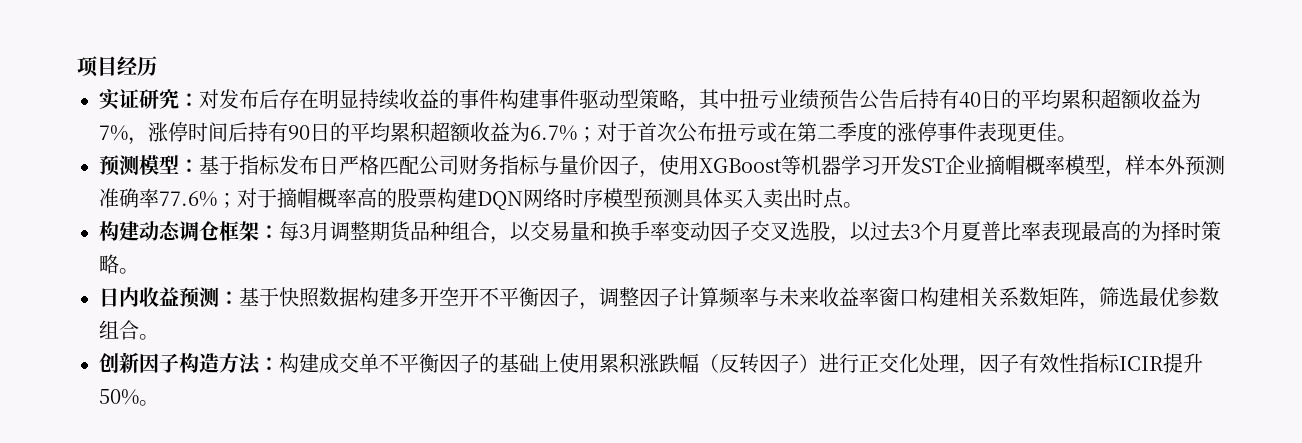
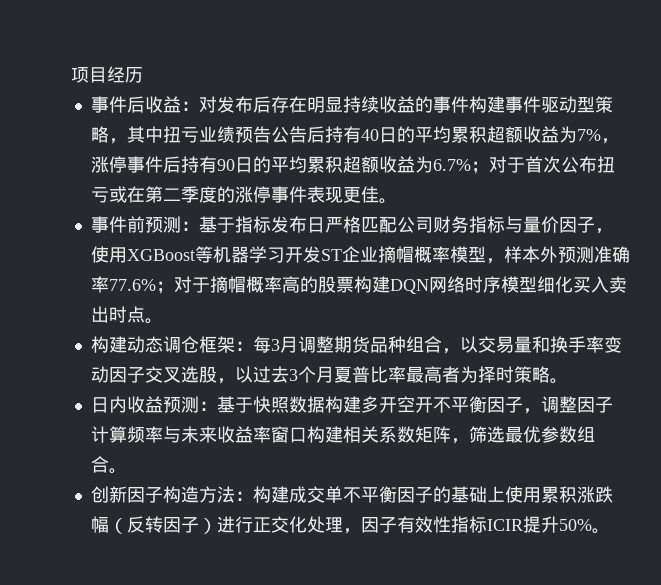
- 实证研究：对发布后存在明显持续收益的事件构建事件驱动型策略，其中扭亏业绩预告公告后持有40日的平均累积超额收益为7%，涨停时间后持有90日的平均累积超额收益为6.7%；对于首次公布扭亏或在第二季度的涨停事件表现更佳。
+ 事件后收益：对发布后存在明显持续收益的事件构建事件驱动型策略，其中扭亏业绩预告公告后持有40日的平均累积超额收益为7%，涨停事件后持有90日的平均累积超额收益为6.7%；对于首次公布扭亏或在第二季度的涨停事件表现更佳。
- 预测模型：基于指标发布日严格匹配公司财务指标与量价因子，使用XGBoost等机器学习开发ST企业摘帽概率模型，样本外预测准确率77.6%；对于摘帽概率高的股票构建DQN网络时序模型预测具体买入卖出时点。
+ 事件前预测：基于指标发布日严格匹配公司财务指标与量价因子，使用XGBoost等机器学习开发ST企业摘帽概率模型，样本外预测准确率77.6%；对于摘帽概率高的股票构建DQN网络时序模型细化买入卖出时点。
- 构建动态调仓框架：每3月调整期货品种组合，以交易量和换手率变动因子交叉选股，以过去3个月夏普比率表现最高的为择时策略。
+ 构建动态调仓框架：每3月调整期货品种组合，以交易量和换手率变动因子交叉选股，以过去3个月夏普比率最高者为择时策略。

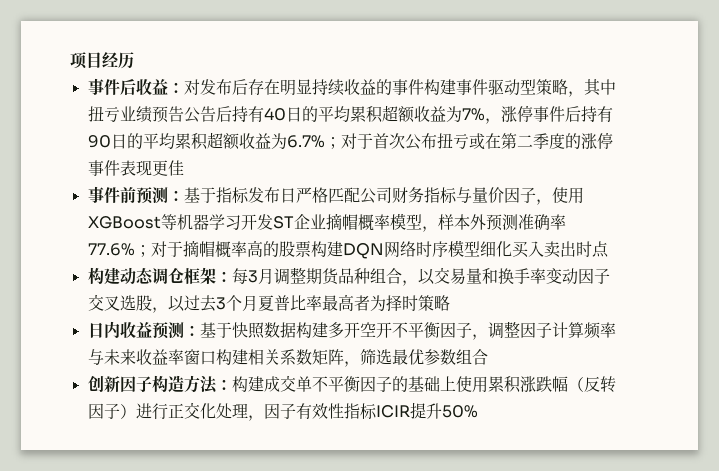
- 事件后收益：对发布后存在明显持续收益的事件构建事件驱动型策略，其中扭亏业绩预告公告后持有40日的平均累积超额收益为7%，涨停事件后持有90日的平均累积超额收益为6.7%；对于首次公布扭亏或在第二季度的涨停事件表现更佳。
+ 事件后收益：对发布后存在明显持续收益的事件构建事件驱动型策略，其中扭亏业绩预告公告后持有40日的平均累积超额收益为7%，涨停事件后持有90日的平均累积超额收益为6.7%；对于首次公布扭亏或在第二季度的涨停事件表现更佳
- 事件前预测：基于指标发布日严格匹配公司财务指标与量价因子，使用XGBoost等机器学习开发ST企业摘帽概率模型，样本外预测准确率77.6%；对于摘帽概率高的股票构建DQN网络时序模型细化买入卖出时点。
+ 事件前预测：基于指标发布日严格匹配公司财务指标与量价因子，使用XGBoost等机器学习开发ST企业摘帽概率模型，样本外预测准确率77.6%；对于摘帽概率高的股票构建DQN网络时序模型细化买入卖出时点
- 构建动态调仓框架：每3月调整期货品种组合，以交易量和换手率变动因子交叉选股，以过去3个月夏普比率最高者为择时策略。
+ 构建动态调仓框架：每3月调整期货品种组合，以交易量和换手率变动因子交叉选股，以过去3个月夏普比率最高者为择时策略
- 日内收益预测：基于快照数据构建多开空开不平衡因子，调整因子计算频率与未来收益率窗口构建相关系数矩阵，筛选最优参数组合。
+ 日内收益预测：基于快照数据构建多开空开不平衡因子，调整因子计算频率与未来收益率窗口构建相关系数矩阵，筛选最优参数组合
- 创新因子构造方法：构建成交单不平衡因子的基础上使用累积涨跌幅（反转因子）进行正交化处理，因子有效性指标ICIR提升50%。
+ 创新因子构造方法：构建成交单不平衡因子的基础上使用累积涨跌幅（反转因子）进行正交化处理，因子有效性指标ICIR提升50%

